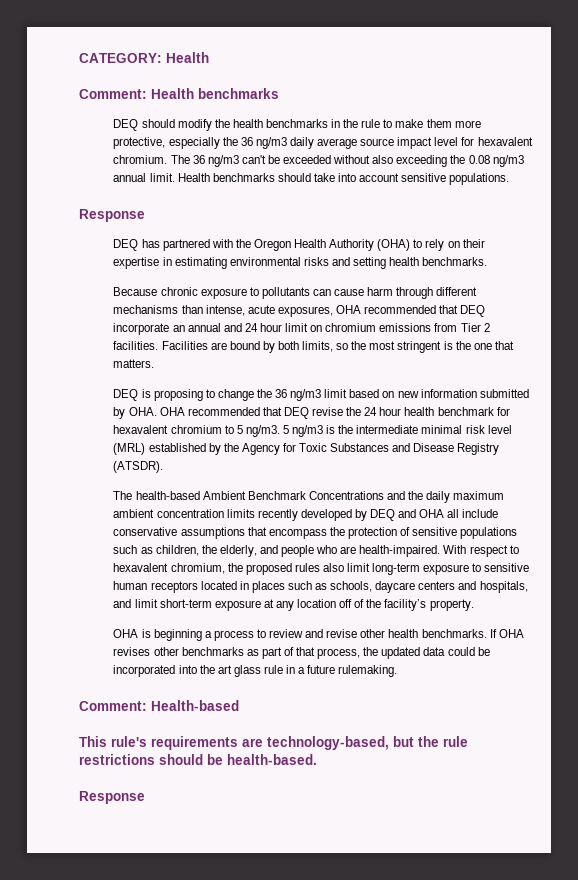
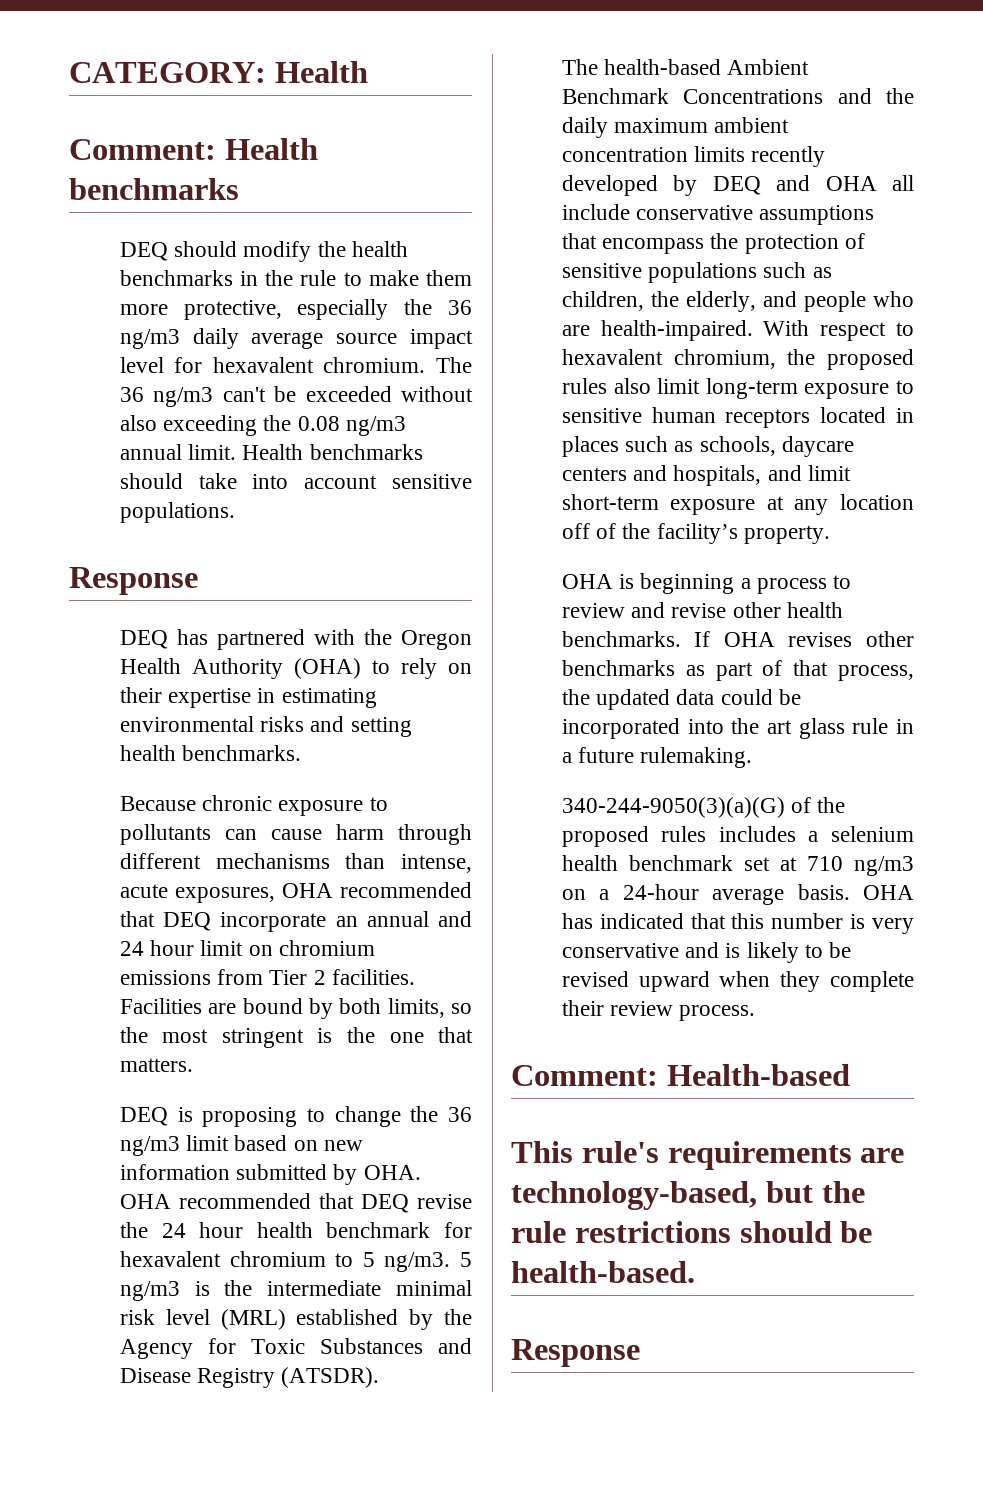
+ 340-244-9050(3)(a)(G) of the proposed rules includes a selenium health benchmark set at 710 ng/m3 on a 24-hour average basis. OHA has indicated that this number is very conservative and is likely to be revised upward when they complete their review process.

